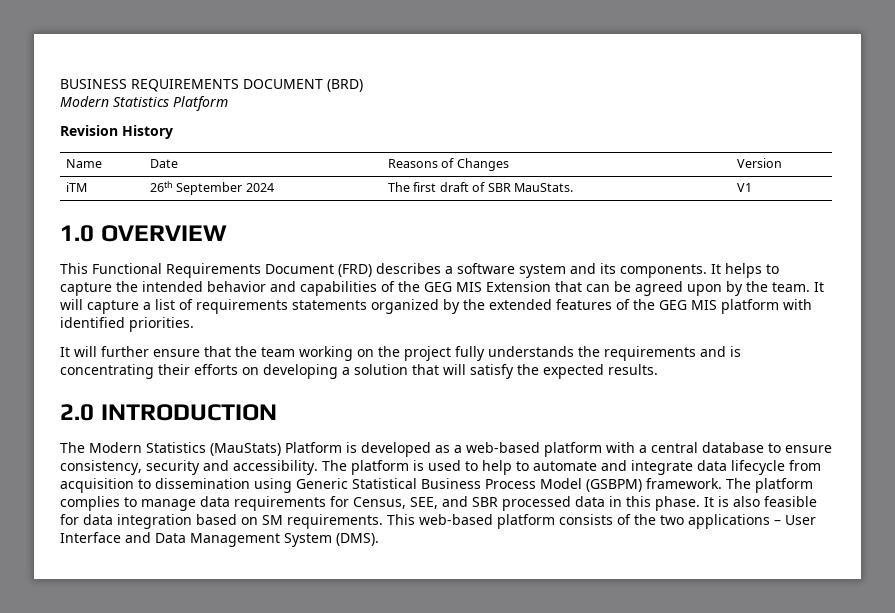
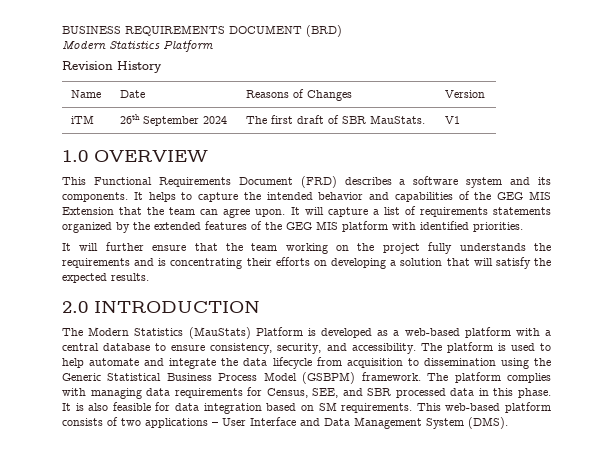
- It helps to capture the intended behavior and capabilities of the GEG MIS Extension that can be agreed upon by the team.
+ It helps to capture the intended behavior and capabilities of the GEG MIS Extension that the team can agree upon.
- The Modern Statistics (MauStats) Platform is developed as a web-based platform with a central database to ensure consistency, security and accessibility.
+ The Modern Statistics (MauStats) Platform is developed as a web-based platform with a central database to ensure consistency, security, and accessibility.
- The platform is used to help to automate and integrate data lifecycle from acquisition to dissemination using Generic Statistical Business Process Model (GSBPM) framework.
+ The platform is used to help automate and integrate the data lifecycle from acquisition to dissemination using the Generic Statistical Business Process Model (GSBPM) framework.
- The platform complies to manage data requirements for Census, SEE, and SBR processed data in this phase.
+ The platform complies with managing data requirements for Census, SEE, and SBR processed data in this phase.
- This web-based platform consists of the two applications – User Interface and Data Management System (DMS).
+ This web-based platform consists of two applications – User Interface and Data Management System (DMS).

